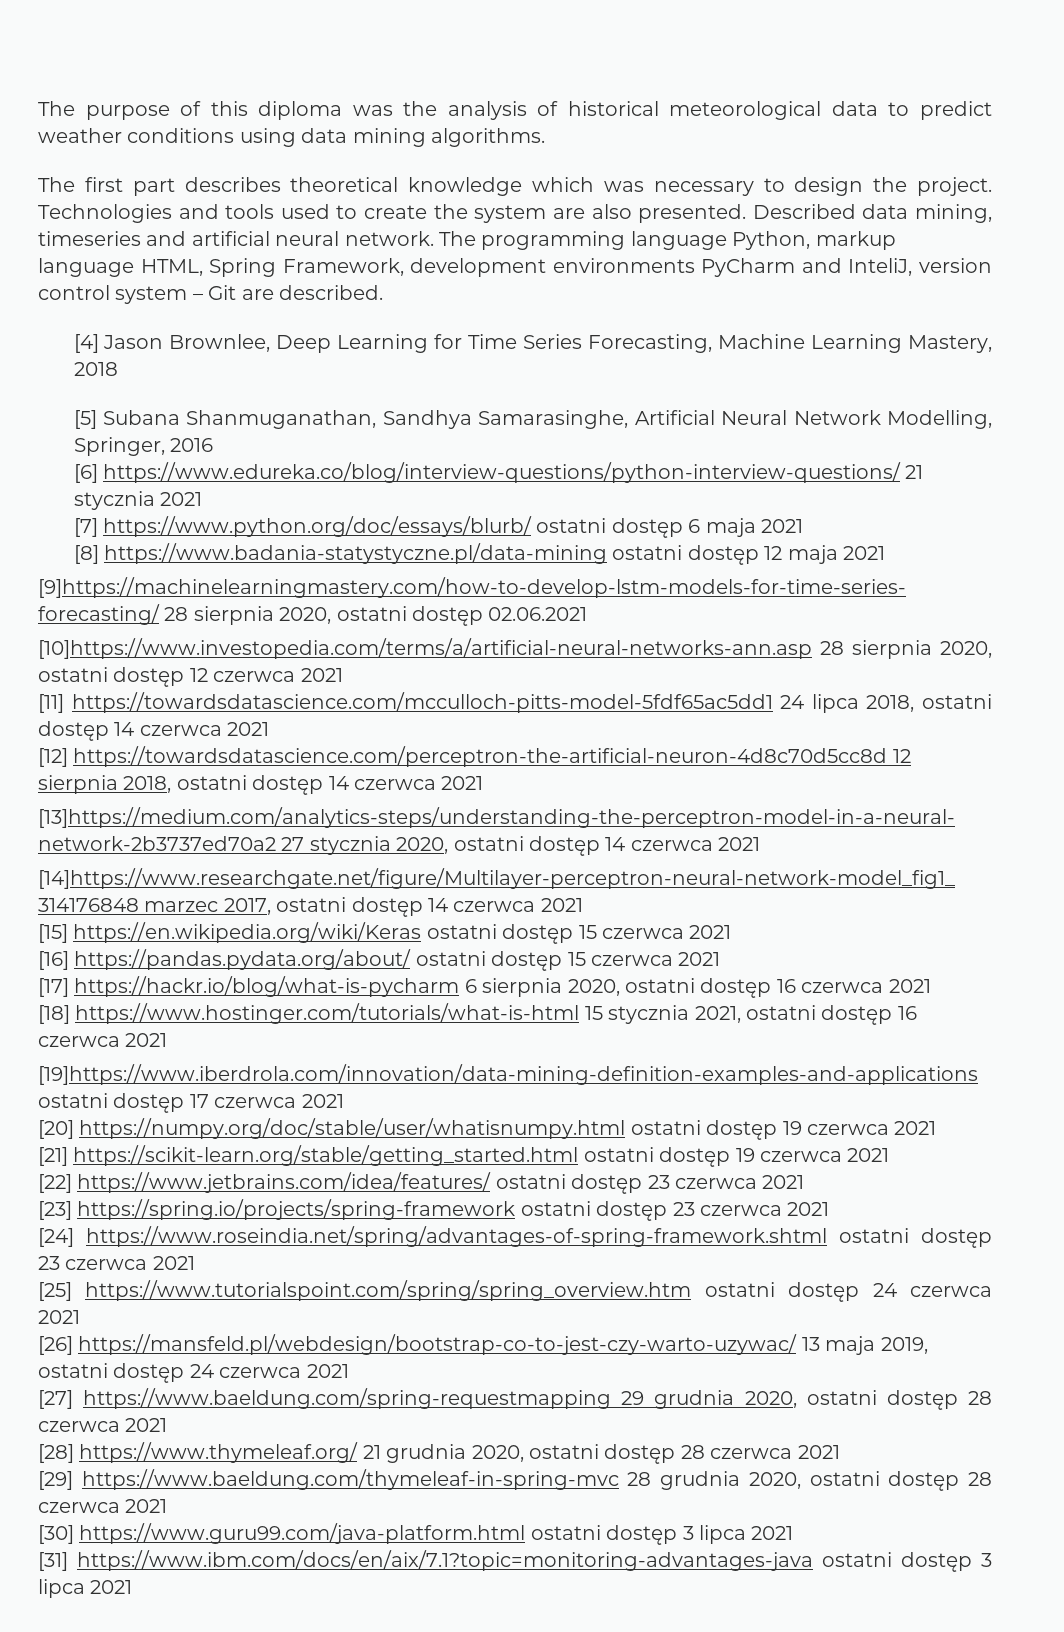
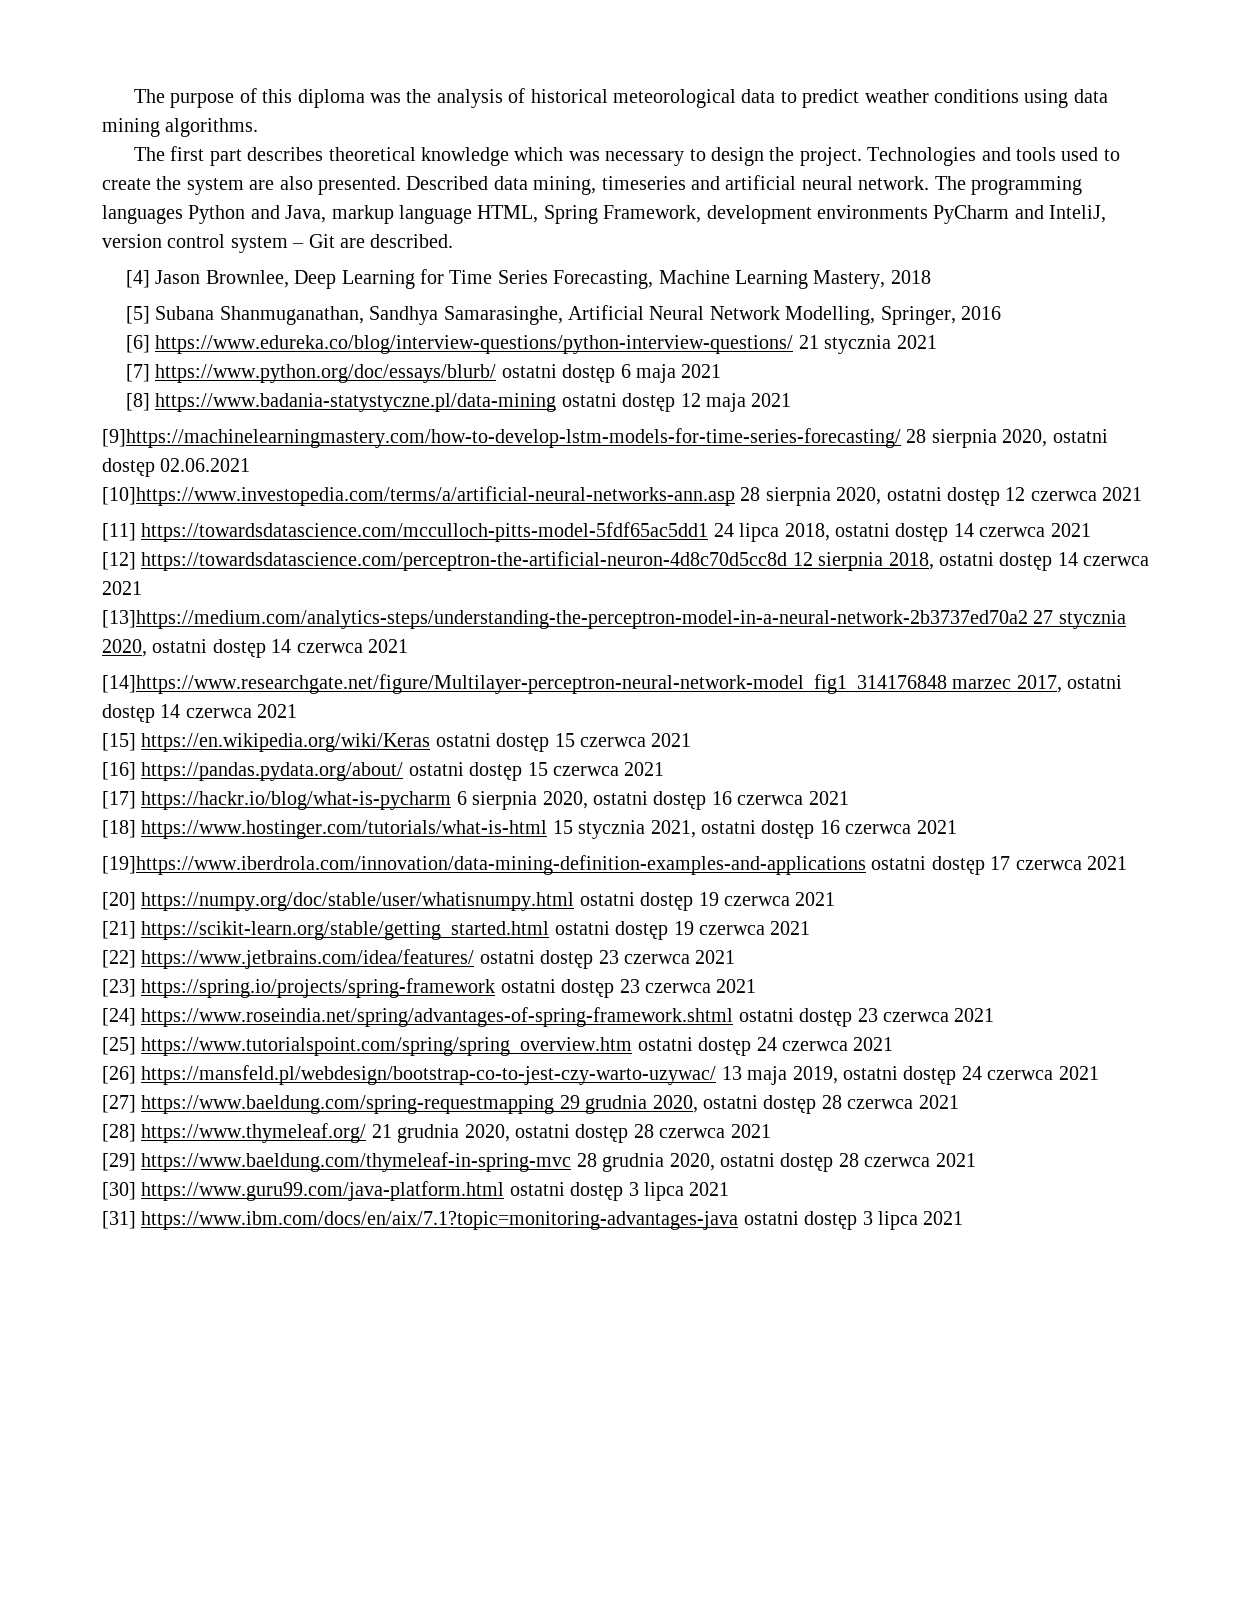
- The programming language Python, markup language HTML, Spring Framework, development environments PyCharm and InteliJ, version control system – Git are described.
+ The programming languages Python and Java, markup language HTML, Spring Framework, development environments PyCharm and InteliJ, version control system – Git are described.

